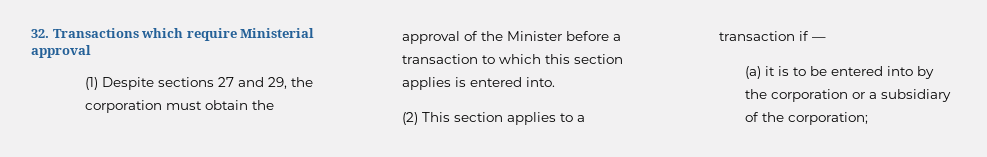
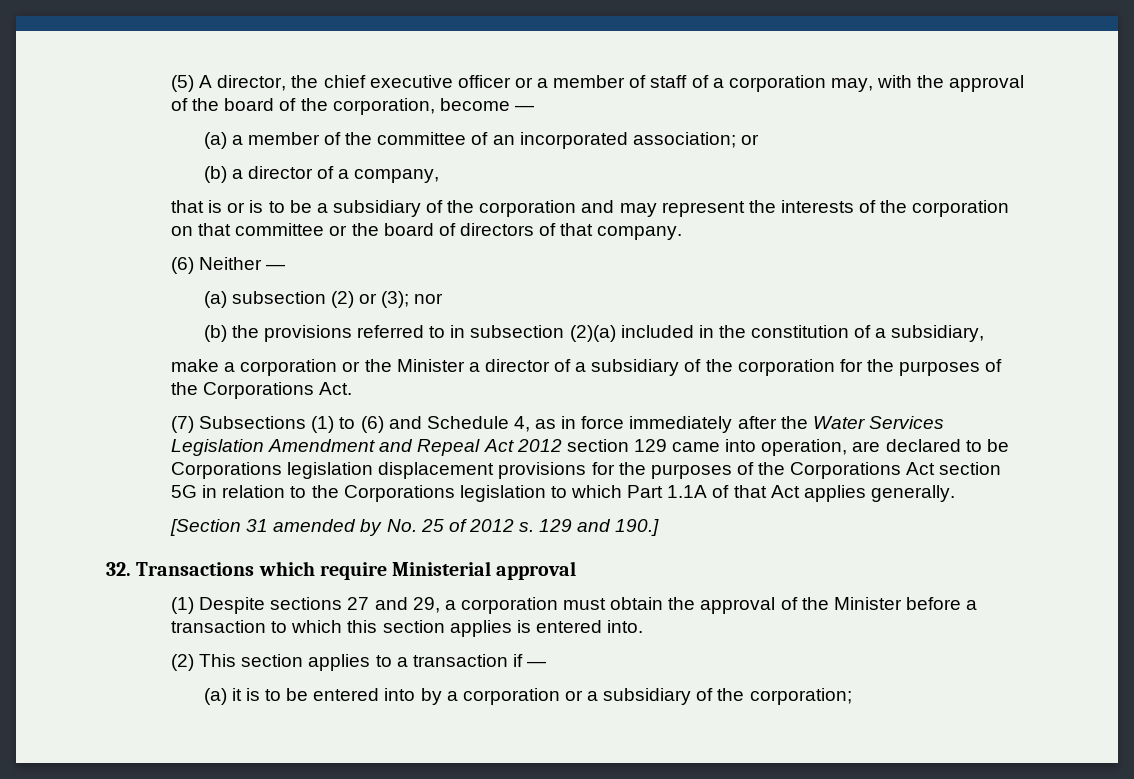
+ (5) A director, the chief executive officer or a member of staff of a corporation may, with the approval of the board of the corporation, become —
+ (a) a member of the committee of an incorporated association; or
+ (b) a director of a company,
+ that is or is to be a subsidiary of the corporation and may represent the interests of the corporation on that committee or the board of directors of that company.
+ (6) Neither —
+ (a) subsection (2) or (3); nor
+ (b) the provisions referred to in subsection (2)(a) included in the constitution of a subsidiary,
+ make a corporation or the Minister a director of a subsidiary of the corporation for the purposes of the Corporations Act.
+ (7) Subsections (1) to (6) and Schedule 4, as in force immediately after the Water Services Legislation Amendment and Repeal Act 2012 section 129 came into operation, are declared to be Corporations legislation displacement provisions for the purposes of the Corporations Act section 5G in relation to the Corporations legislation to which Part 1.1A of that Act applies generally.
+ [Section 31 amended by No. 25 of 2012 s. 129 and 190.]
- (1) Despite sections 27 and 29, the corporation must obtain the approval of the Minister before a transaction to which this section applies is entered into.
+ (1) Despite sections 27 and 29, a corporation must obtain the approval of the Minister before a transaction to which this section applies is entered into.
- (a) it is to be entered into by the corporation or a subsidiary of the corporation;
+ (a) it is to be entered into by a corporation or a subsidiary of the corporation;

